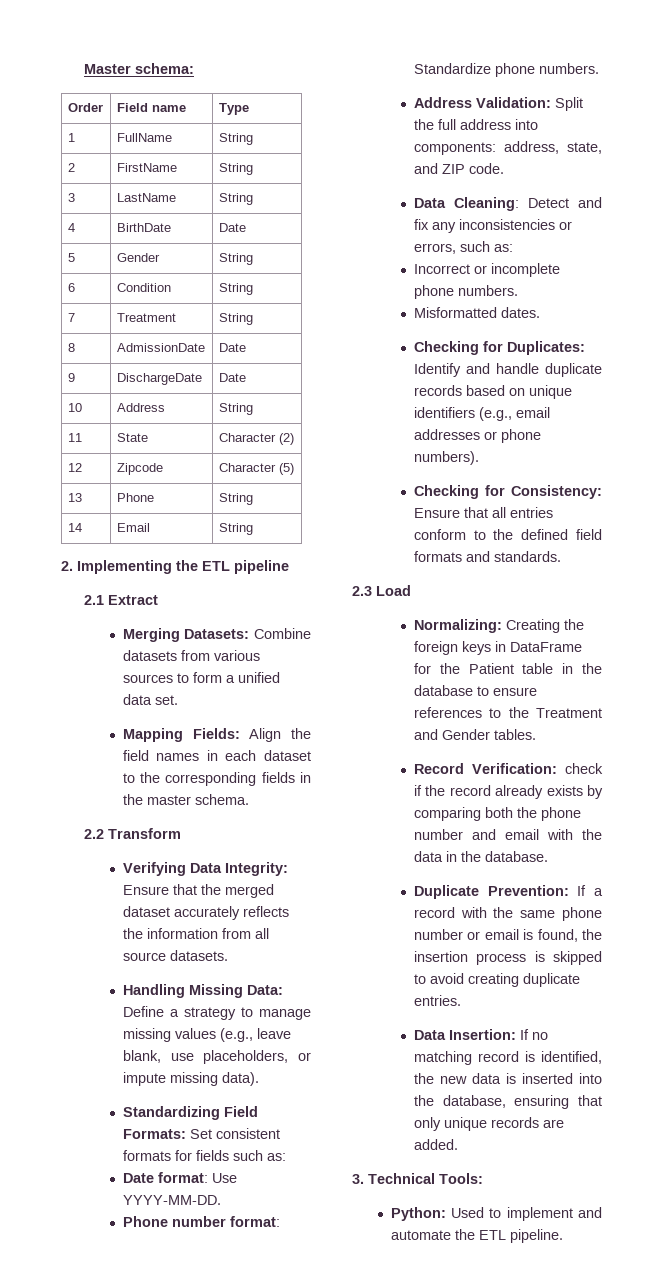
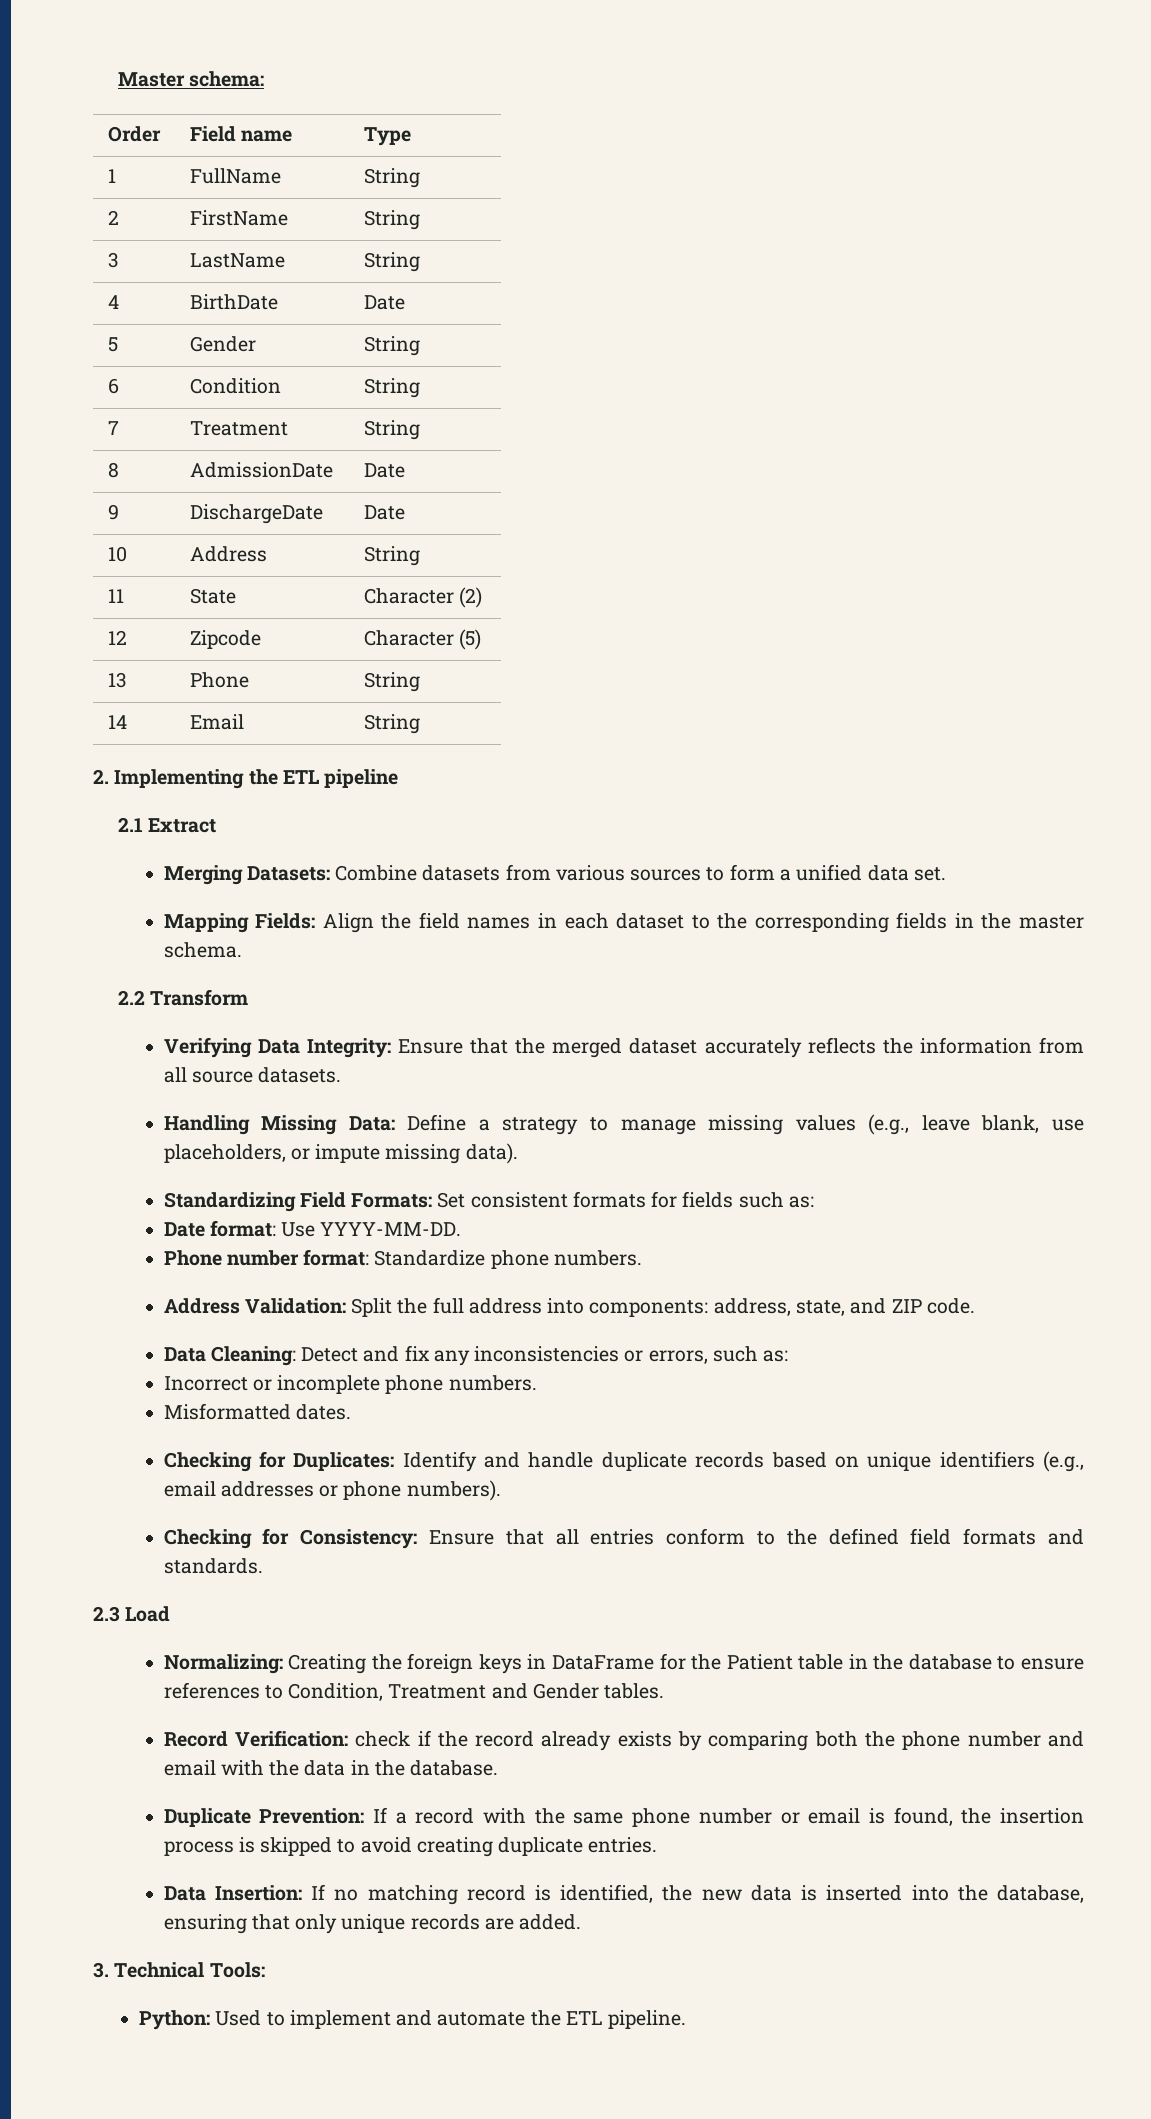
- Normalizing: Creating the foreign keys in DataFrame for the Patient table in the database to ensure references to the Treatment and Gender tables.
+ Normalizing: Creating the foreign keys in DataFrame for the Patient table in the database to ensure references to Condition, Treatment and Gender tables.

